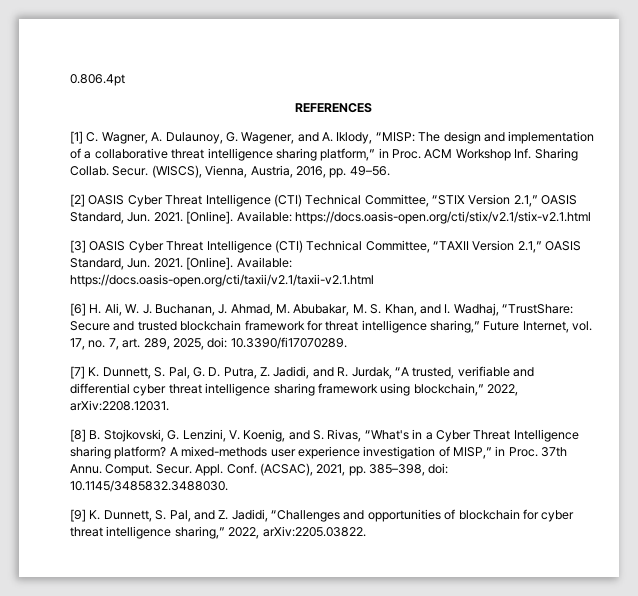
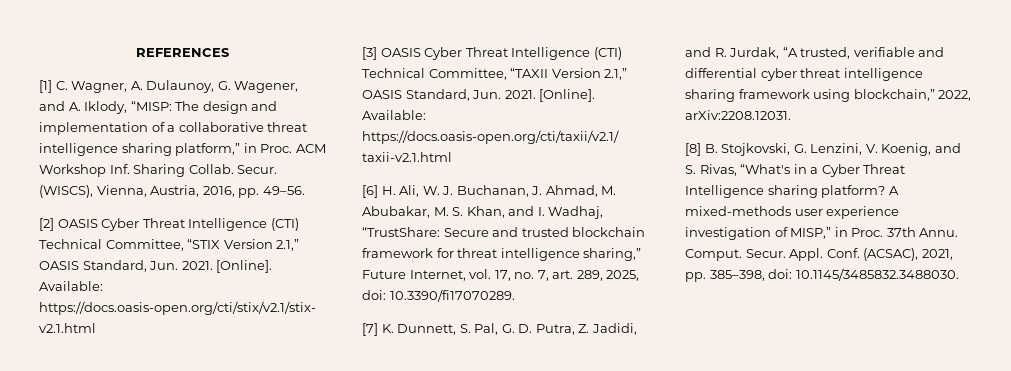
- 0.806.4pt
- [9] K. Dunnett, S. Pal, and Z. Jadidi, “Challenges and opportunities of blockchain for cyber threat intelligence sharing,” 2022, arXiv:2205.03822.

